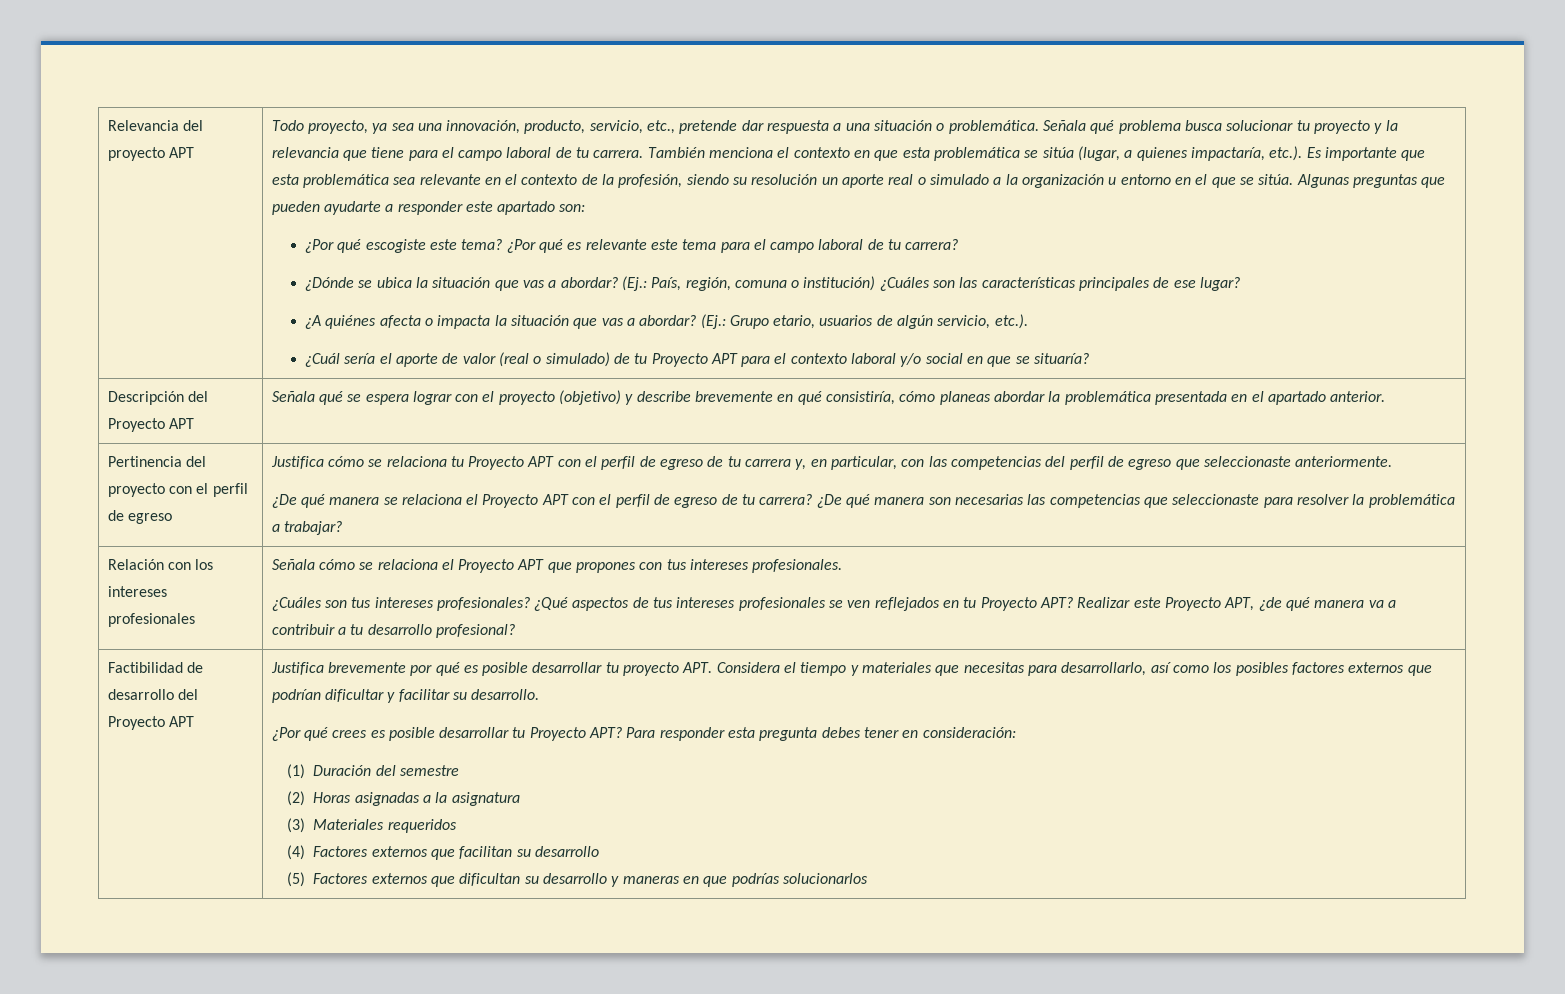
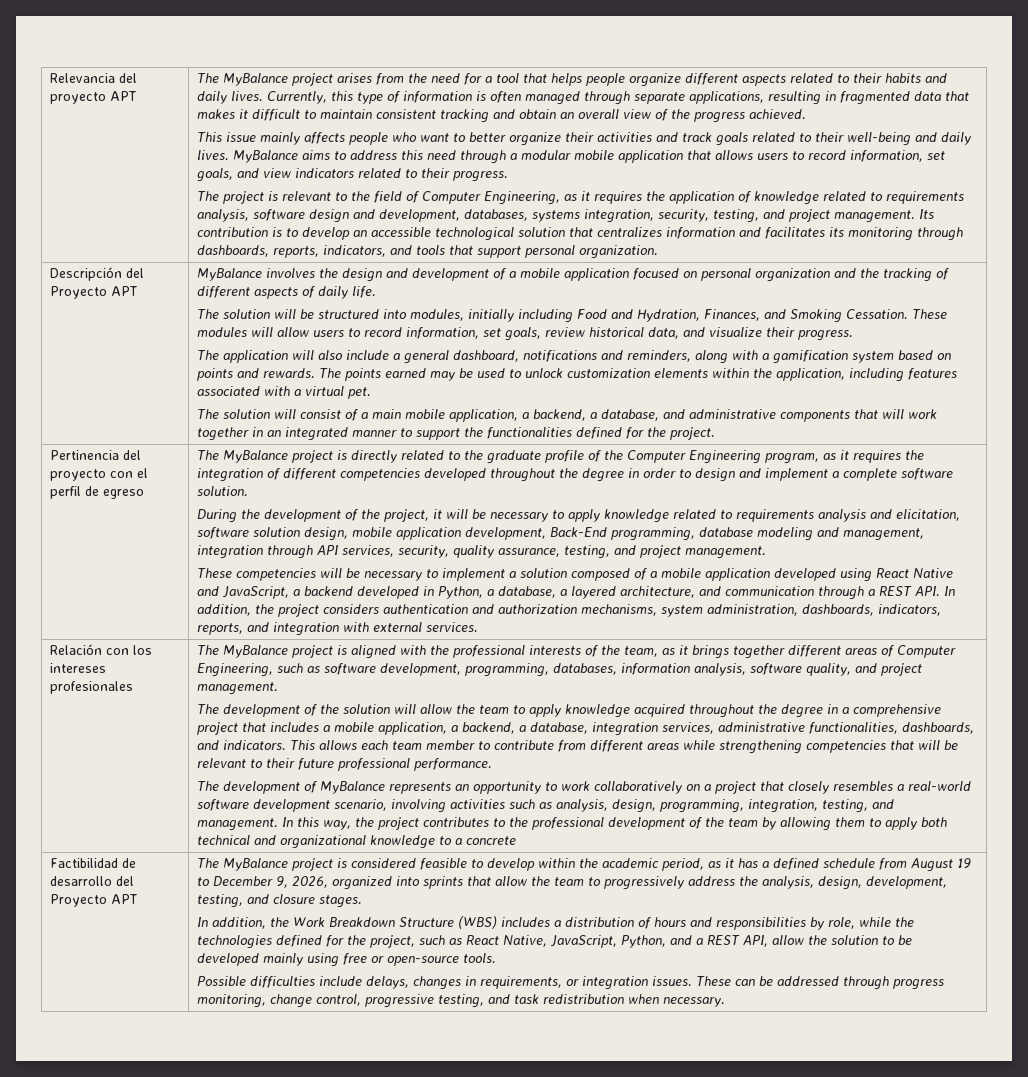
- Todo proyecto, ya sea una innovación, producto, servicio, etc., pretende dar respuesta a una situación o problemática. Señala qué problema busca solucionar tu proyecto y la relevancia que tiene para el campo laboral de tu carrera. También menciona el contexto en que esta problemática se sitúa (lugar, a quienes impactaría, etc.). Es importante que esta problemática sea relevante en el contexto de la profesión, siendo su resolución un aporte real o simulado a la organización u entorno en el que se sitúa. Algunas preguntas que pueden ayudarte a responder este apartado son:
- ¿Por qué escogiste este tema? ¿Por qué es relevante este tema para el campo laboral de tu carrera?
- ¿Dónde se ubica la situación que vas a abordar? (Ej.: País, región, comuna o institución) ¿Cuáles son las características principales de ese lugar?
- ¿A quiénes afecta o impacta la situación que vas a abordar? (Ej.: Grupo etario, usuarios de algún servicio, etc.).
- ¿Cuál sería el aporte de valor (real o simulado) de tu Proyecto APT para el contexto laboral y/o social en que se situaría?
- Descripción del Proyecto APT | Señala qué se espera lograr con el proyecto (objetivo) y describe brevemente en qué consistiría, cómo planeas abordar la problemática presentada en el apartado anterior.
+ The MyBalance project arises from the need for a tool that helps people organize different aspects related to their habits and daily lives. Currently, this type of information is often managed through separate applications, resulting in fragmented data that makes it difficult to maintain consistent tracking and obtain an overall view of the progress achieved.
+ This issue mainly affects people who want to better organize their activities and track goals related to their well-being and daily lives. MyBalance aims to address this need through a modular mobile application that allows users to record information, set goals, and view indicators related to their progress.
+ The project is relevant to the field of Computer Engineering, as it requires the application of knowledge related to requirements analysis, software design and development, databases, systems integration, security, testing, and project management. Its contribution is to develop an accessible technological solution that centralizes information and facilitates its monitoring through dashboards, reports, indicators, and tools that support personal organization.
+ Descripción del Proyecto APT | MyBalance involves the design and development of a mobile application focused on personal organization and the tracking of different aspects of daily life.
+ The solution will be structured into modules, initially including Food and Hydration, Finances, and Smoking Cessation. These modules will allow users to record information, set goals, review historical data, and visualize their progress.
+ The application will also include a general dashboard, notifications and reminders, along with a gamification system based on points and rewards. The points earned may be used to unlock customization elements within the application, including features associated with a virtual pet.
+ The solution will consist of a main mobile application, a backend, a database, and administrative components that will work together in an integrated manner to support the functionalities defined for the project.
- Justifica cómo se relaciona tu Proyecto APT con el perfil de egreso de tu carrera y, en particular, con las competencias del perfil de egreso que seleccionaste anteriormente.
- ¿De qué manera se relaciona el Proyecto APT con el perfil de egreso de tu carrera? ¿De qué manera son necesarias las competencias que seleccionaste para resolver la problemática a trabajar?
+ The MyBalance project is directly related to the graduate profile of the Computer Engineering program, as it requires the integration of different competencies developed throughout the degree in order to design and implement a complete software solution.
+ During the development of the project, it will be necessary to apply knowledge related to requirements analysis and elicitation, software solution design, mobile application development, Back-End programming, database modeling and management, integration through API services, security, quality assurance, testing, and project management.
+ These competencies will be necessary to implement a solution composed of a mobile application developed using React Native and JavaScript, a backend developed in Python, a database, a layered architecture, and communication through a REST API. In addition, the project considers authentication and authorization mechanisms, system administration, dashboards, indicators, reports, and integration with external services.
- Señala cómo se relaciona el Proyecto APT que propones con tus intereses profesionales.
- ¿Cuáles son tus intereses profesionales? ¿Qué aspectos de tus intereses profesionales se ven reflejados en tu Proyecto APT? Realizar este Proyecto APT, ¿de qué manera va a contribuir a tu desarrollo profesional?
+ The MyBalance project is aligned with the professional interests of the team, as it brings together different areas of Computer Engineering, such as software development, programming, databases, information analysis, software quality, and project management.
+ The development of the solution will allow the team to apply knowledge acquired throughout the degree in a comprehensive project that includes a mobile application, a backend, a database, integration services, administrative functionalities, dashboards, and indicators. This allows each team member to contribute from different areas while strengthening competencies that will be relevant to their future professional performance.
+ The development of MyBalance represents an opportunity to work collaboratively on a project that closely resembles a real-world software development scenario, involving activities such as analysis, design, programming, integration, testing, and management. In this way, the project contributes to the professional development of the team by allowing them to apply both technical and organizational knowledge to a concrete
- Justifica brevemente por qué es posible desarrollar tu proyecto APT. Considera el tiempo y materiales que necesitas para desarrollarlo, así como los posibles factores externos que podrían dificultar y facilitar su desarrollo.
- ¿Por qué crees es posible desarrollar tu Proyecto APT? Para responder esta pregunta debes tener en consideración:
- (1) Duración del semestre
- (2) Horas asignadas a la asignatura
- (3) Materiales requeridos
- (4) Factores externos que facilitan su desarrollo
- (5) Factores externos que dificultan su desarrollo y maneras en que podrías solucionarlos
+ The MyBalance project is considered feasible to develop within the academic period, as it has a defined schedule from August 19 to December 9, 2026, organized into sprints that allow the team to progressively address the analysis, design, development, testing, and closure stages.
+ In addition, the Work Breakdown Structure (WBS) includes a distribution of hours and responsibilities by role, while the technologies defined for the project, such as React Native, JavaScript, Python, and a REST API, allow the solution to be developed mainly using free or open-source tools.
+ Possible difficulties include delays, changes in requirements, or integration issues. These can be addressed through progress monitoring, change control, progressive testing, and task redistribution when necessary.

